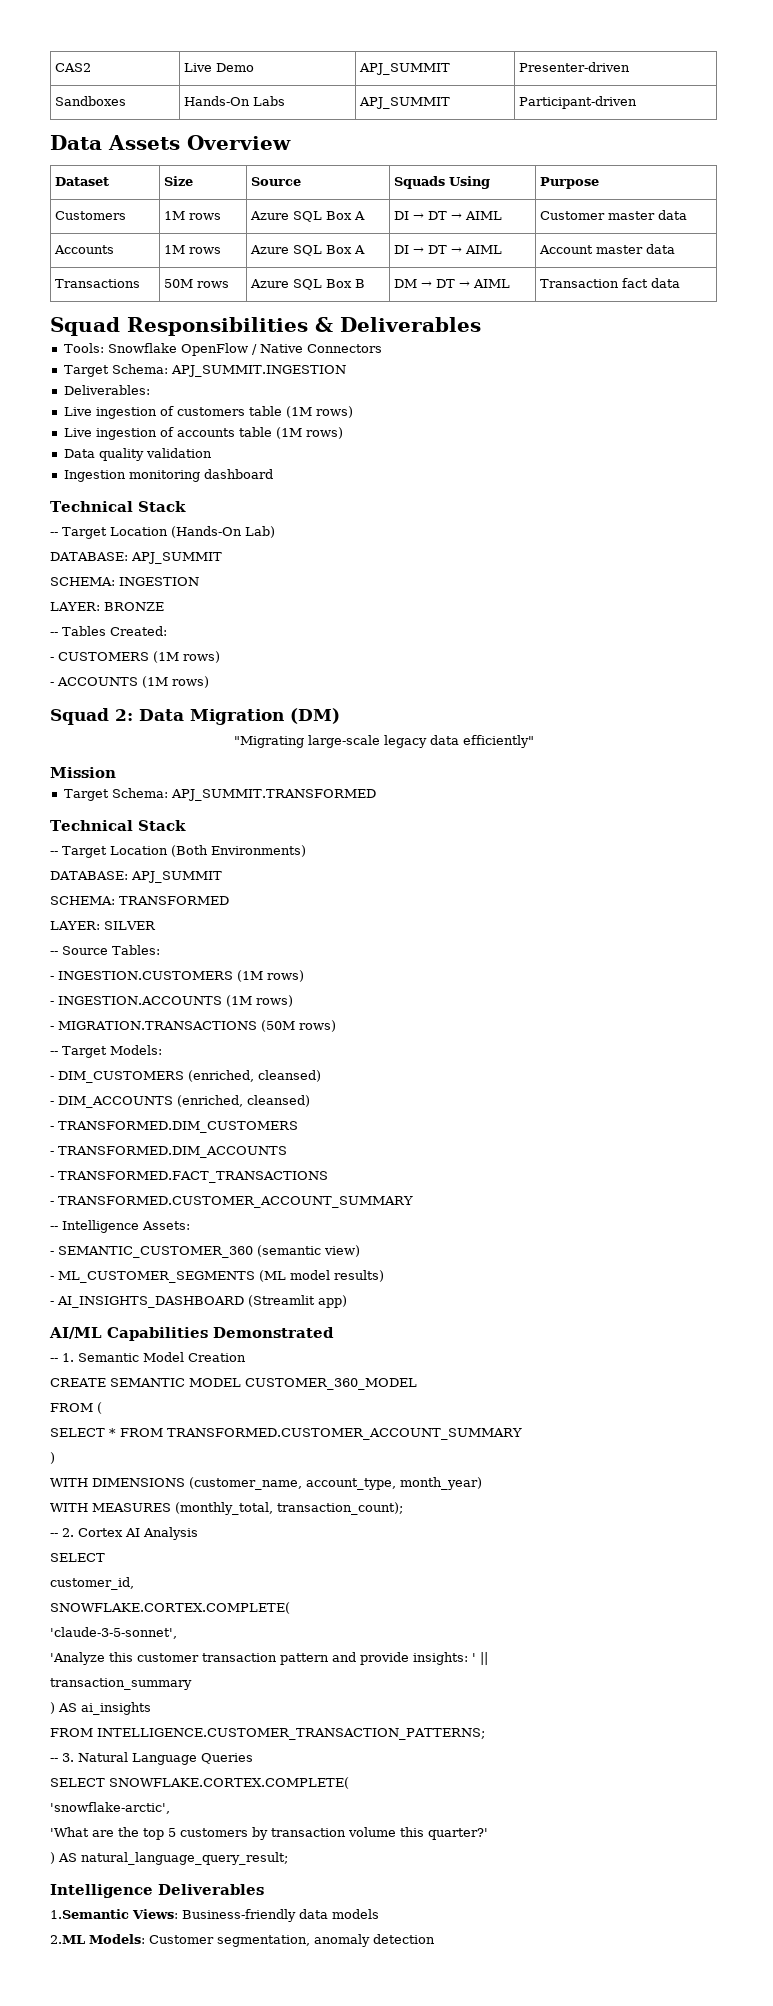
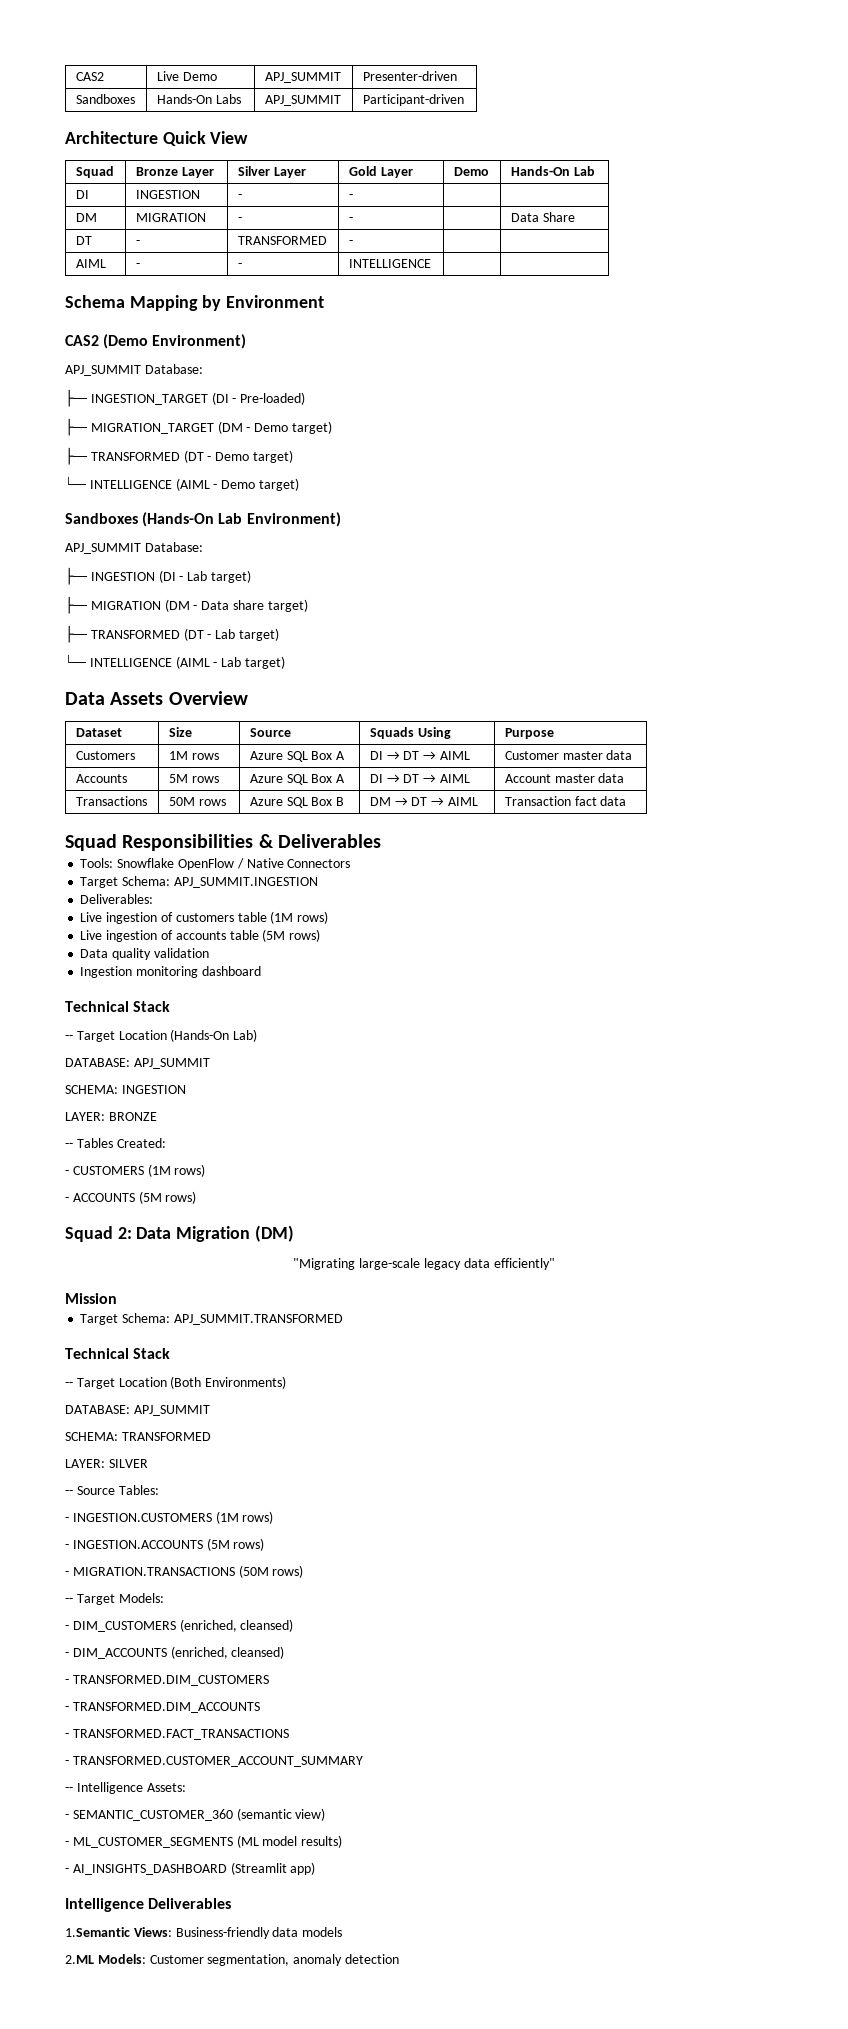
+ Architecture Quick View
+ Squad | Bronze Layer | Silver Layer | Gold Layer | Demo | Hands-On Lab
+ DI | INGESTION | - | - | |
+ DM | MIGRATION | - | - | | Data Share
+ DT | - | TRANSFORMED | - | |
+ AIML | - | - | INTELLIGENCE | |
+ Schema Mapping by Environment
+ CAS2 (Demo Environment)
+ APJ_SUMMIT Database:
+ ├── INGESTION_TARGET (DI - Pre-loaded)
+ ├── MIGRATION_TARGET (DM - Demo target)
+ ├── TRANSFORMED (DT - Demo target)
+ └── INTELLIGENCE (AIML - Demo target)
+ Sandboxes (Hands-On Lab Environment)
+ APJ_SUMMIT Database:
+ ├── INGESTION (DI - Lab target)
+ ├── MIGRATION (DM - Data share target)
+ ├── TRANSFORMED (DT - Lab target)
+ └── INTELLIGENCE (AIML - Lab target)
- Accounts | 1M rows | Azure SQL Box A | DI → DT → AIML | Account master data
+ Accounts | 5M rows | Azure SQL Box A | DI → DT → AIML | Account master data
- Live ingestion of accounts table (1M rows)
+ Live ingestion of accounts table (5M rows)
- - ACCOUNTS (1M rows)
+ - ACCOUNTS (5M rows)
- - INGESTION.ACCOUNTS (1M rows)
+ - INGESTION.ACCOUNTS (5M rows)
- AI/ML Capabilities Demonstrated
- -- 1. Semantic Model Creation
- CREATE SEMANTIC MODEL CUSTOMER_360_MODEL
- FROM (
- SELECT * FROM TRANSFORMED.CUSTOMER_ACCOUNT_SUMMARY
- )
- WITH DIMENSIONS (customer_name, account_type, month_year)
- WITH MEASURES (monthly_total, transaction_count);
- -- 2. Cortex AI Analysis
- SELECT
- customer_id,
- SNOWFLAKE.CORTEX.COMPLETE(
- 'claude-3-5-sonnet',
- 'Analyze this customer transaction pattern and provide insights: ' ||
- transaction_summary
- ) AS ai_insights
- FROM INTELLIGENCE.CUSTOMER_TRANSACTION_PATTERNS;
- -- 3. Natural Language Queries
- SELECT SNOWFLAKE.CORTEX.COMPLETE(
- 'snowflake-arctic',
- 'What are the top 5 customers by transaction volume this quarter?'
- ) AS natural_language_query_result;

